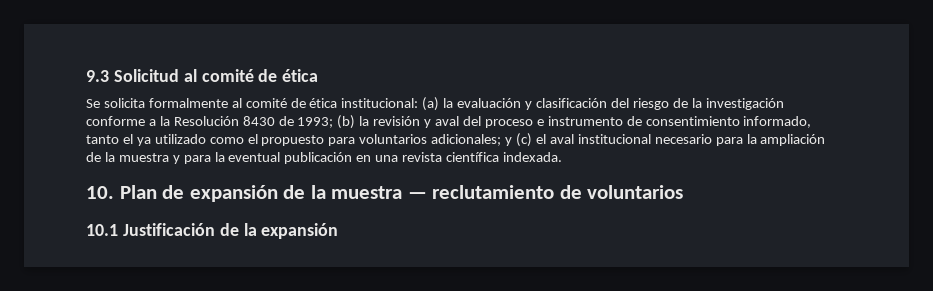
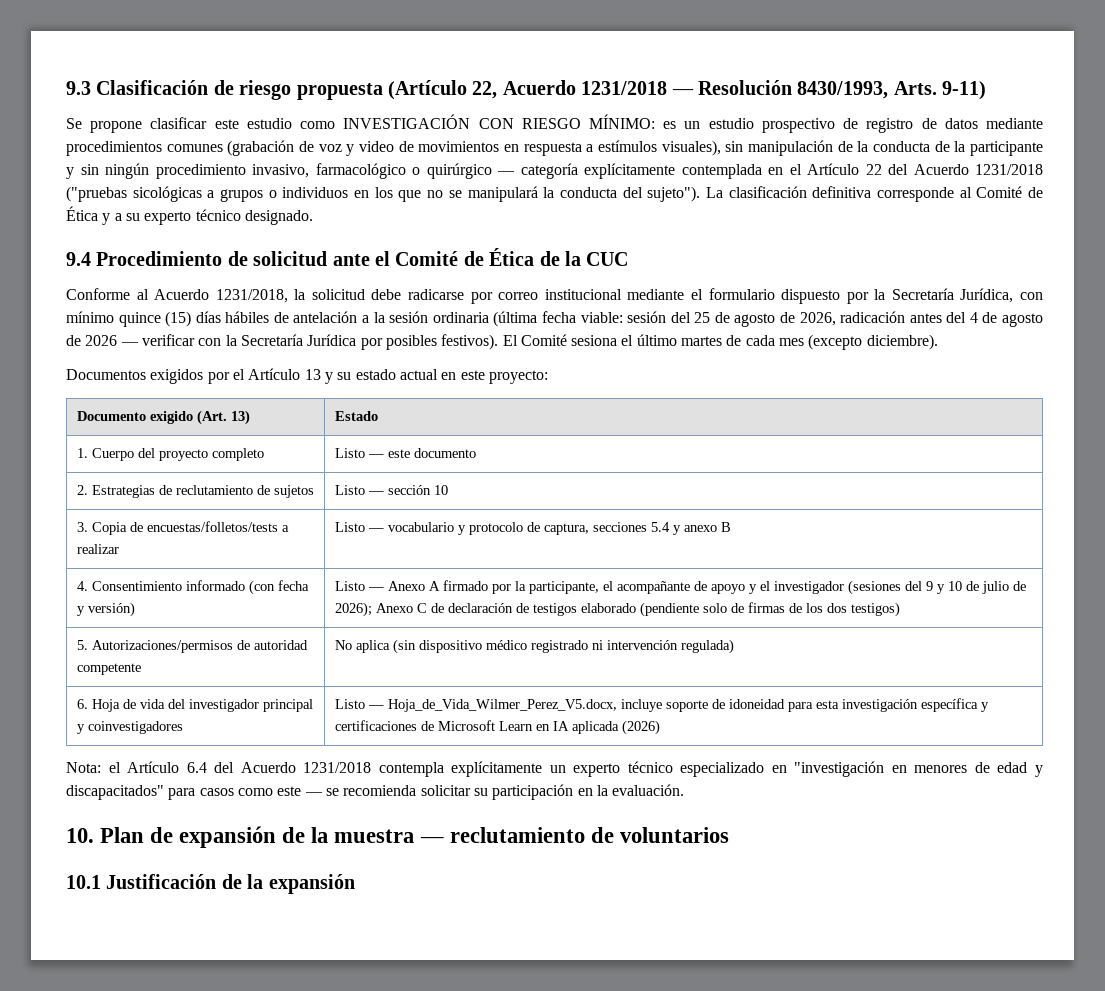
- 9.3 Solicitud al comité de ética
- Se solicita formalmente al comité de ética institucional: (a) la evaluación y clasificación del riesgo de la investigación conforme a la Resolución 8430 de 1993; (b) la revisión y aval del proceso e instrumento de consentimiento informado, tanto el ya utilizado como el propuesto para voluntarios adicionales; y (c) el aval institucional necesario para la ampliación de la muestra y para la eventual publicación en una revista científica indexada.
+ 9.3 Clasificación de riesgo propuesta (Artículo 22, Acuerdo 1231/2018 — Resolución 8430/1993, Arts. 9-11)
+ Se propone clasificar este estudio como INVESTIGACIÓN CON RIESGO MÍNIMO: es un estudio prospectivo de registro de datos mediante procedimientos comunes (grabación de voz y video de movimientos en respuesta a estímulos visuales), sin manipulación de la conducta de la participante y sin ningún procedimiento invasivo, farmacológico o quirúrgico — categoría explícitamente contemplada en el Artículo 22 del Acuerdo 1231/2018 ("pruebas sicológicas a grupos o individuos en los que no se manipulará la conducta del sujeto"). La clasificación definitiva corresponde al Comité de Ética y a su experto técnico designado.
+ 9.4 Procedimiento de solicitud ante el Comité de Ética de la CUC
+ Conforme al Acuerdo 1231/2018, la solicitud debe radicarse por correo institucional mediante el formulario dispuesto por la Secretaría Jurídica, con mínimo quince (15) días hábiles de antelación a la sesión ordinaria (última fecha viable: sesión del 25 de agosto de 2026, radicación antes del 4 de agosto de 2026 — verificar con la Secretaría Jurídica por posibles festivos). El Comité sesiona el último martes de cada mes (excepto diciembre).
+ Documentos exigidos por el Artículo 13 y su estado actual en este proyecto:
+ Documento exigido (Art. 13) | Estado
+ 1. Cuerpo del proyecto completo | Listo — este documento
+ 2. Estrategias de reclutamiento de sujetos | Listo — sección 10
+ 3. Copia de encuestas/folletos/tests a realizar | Listo — vocabulario y protocolo de captura, secciones 5.4 y anexo B
+ 4. Consentimiento informado (con fecha y versión) | Listo — Anexo A firmado por la participante, el acompañante de apoyo y el investigador (sesiones del 9 y 10 de julio de 2026); Anexo C de declaración de testigos elaborado (pendiente solo de firmas de los dos testigos)
+ 5. Autorizaciones/permisos de autoridad competente | No aplica (sin dispositivo médico registrado ni intervención regulada)
+ 6. Hoja de vida del investigador principal y coinvestigadores | Listo — Hoja_de_Vida_Wilmer_Perez_V5.docx, incluye soporte de idoneidad para esta investigación específica y certificaciones de Microsoft Learn en IA aplicada (2026)
+ Nota: el Artículo 6.4 del Acuerdo 1231/2018 contempla explícitamente un experto técnico especializado en "investigación en menores de edad y discapacitados" para casos como este — se recomienda solicitar su participación en la evaluación.

